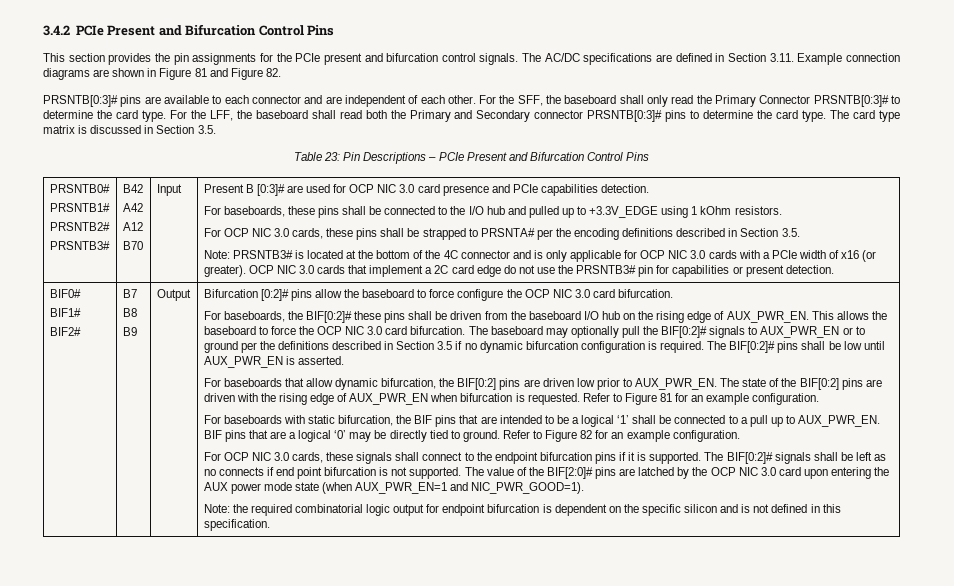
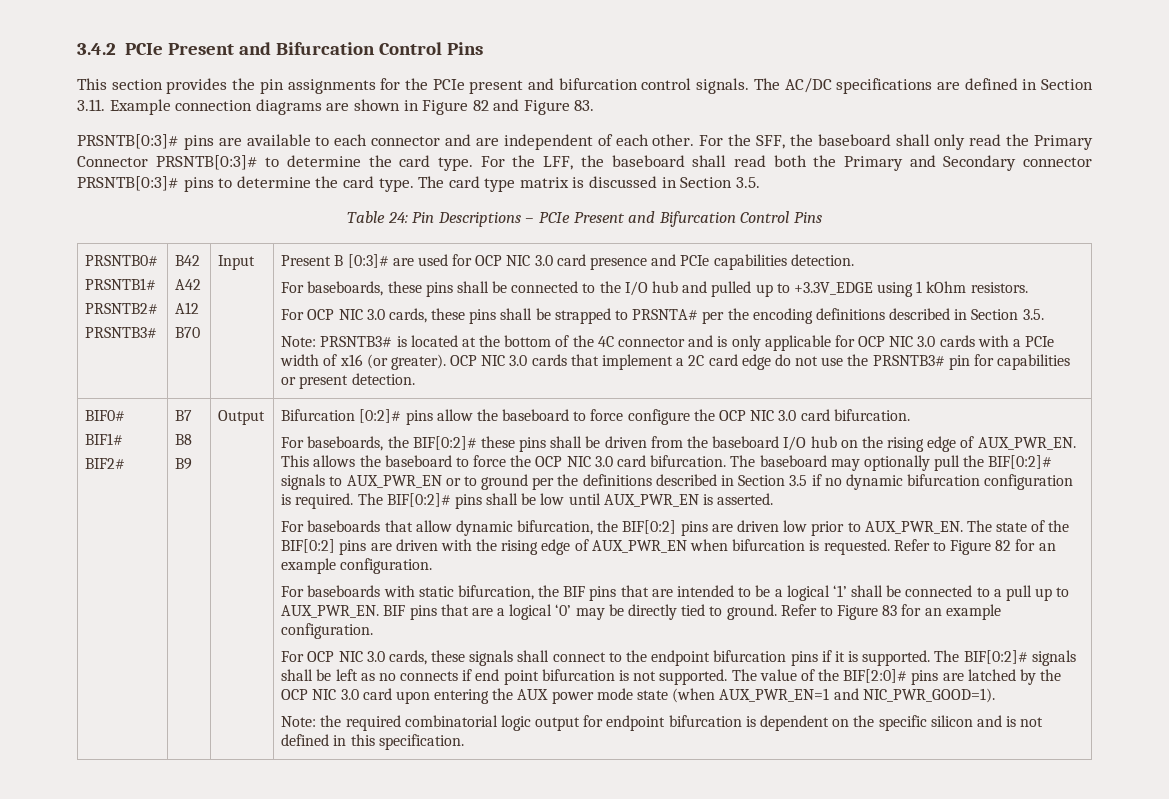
- The AC/DC specifications are defined in Section 3.11. Example connection diagrams are shown in Figure 81 and Figure 82.
+ The AC/DC specifications are defined in Section 3.11. Example connection diagrams are shown in Figure 82 and Figure 83.
- Table 23: Pin Descriptions – PCIe Present and Bifurcation Control Pins
+ Table 24: Pin Descriptions – PCIe Present and Bifurcation Control Pins
- Refer to Figure 81 for an example configuration.
+ Refer to Figure 82 for an example configuration.
- Refer to Figure 82 for an example configuration.
+ Refer to Figure 83 for an example configuration.

